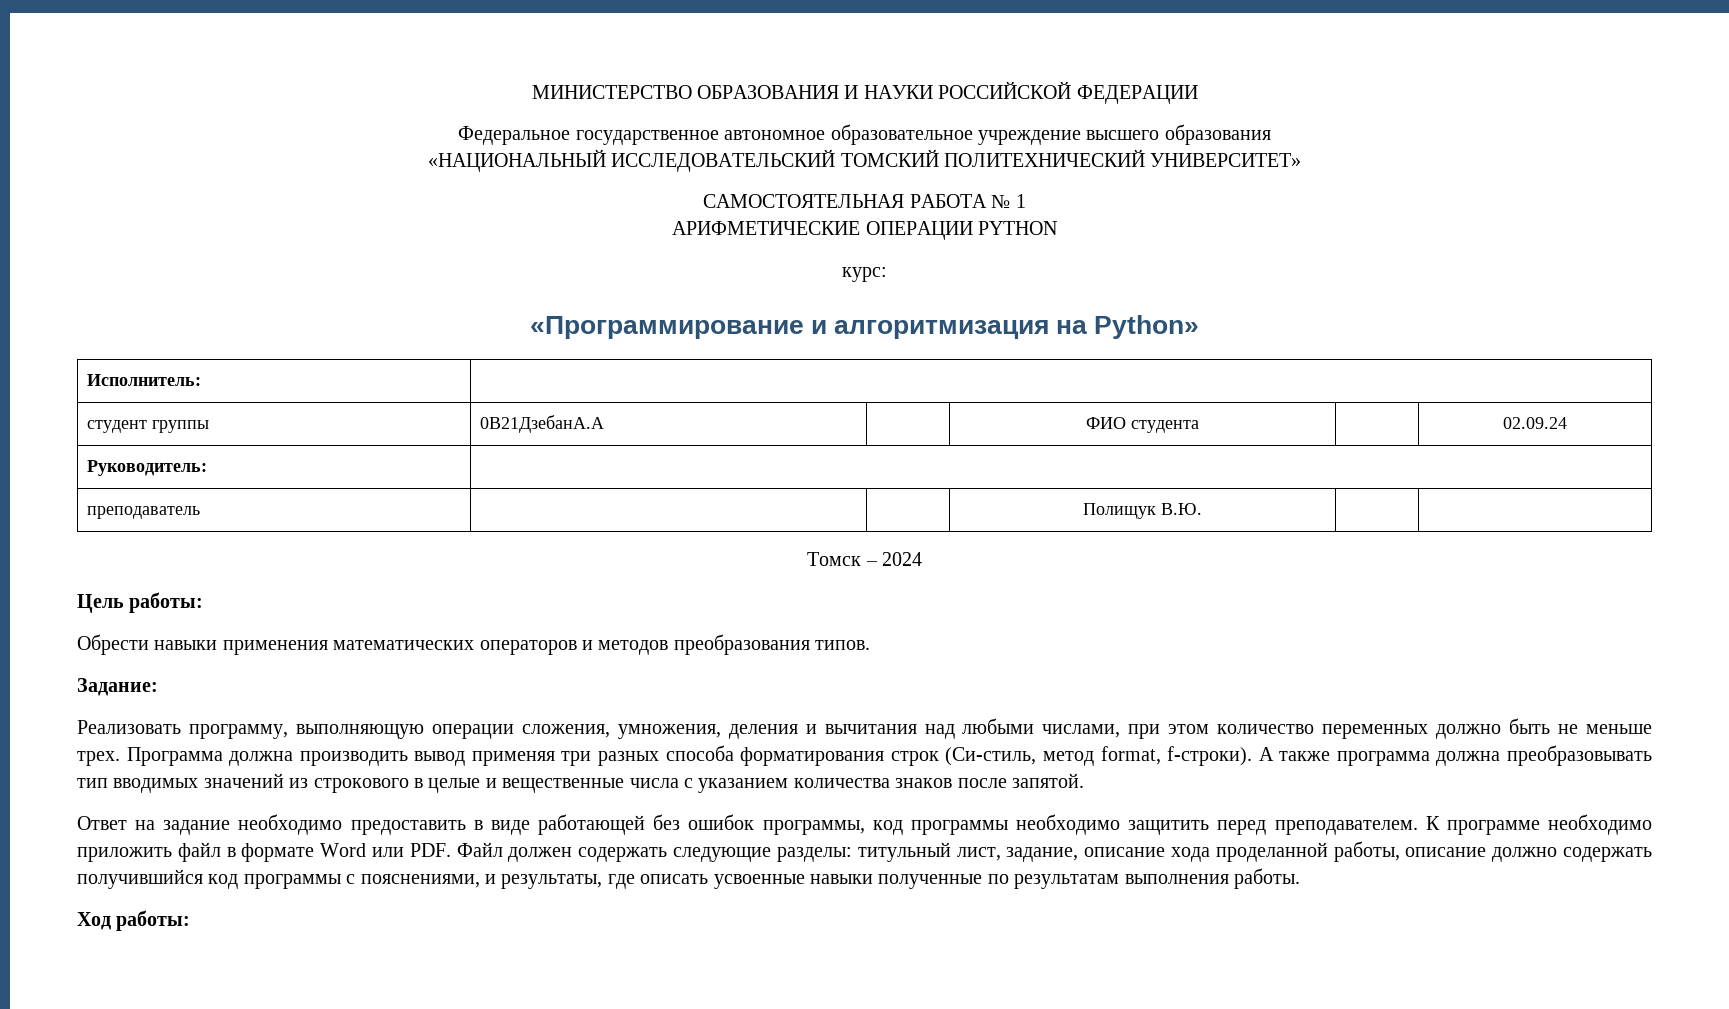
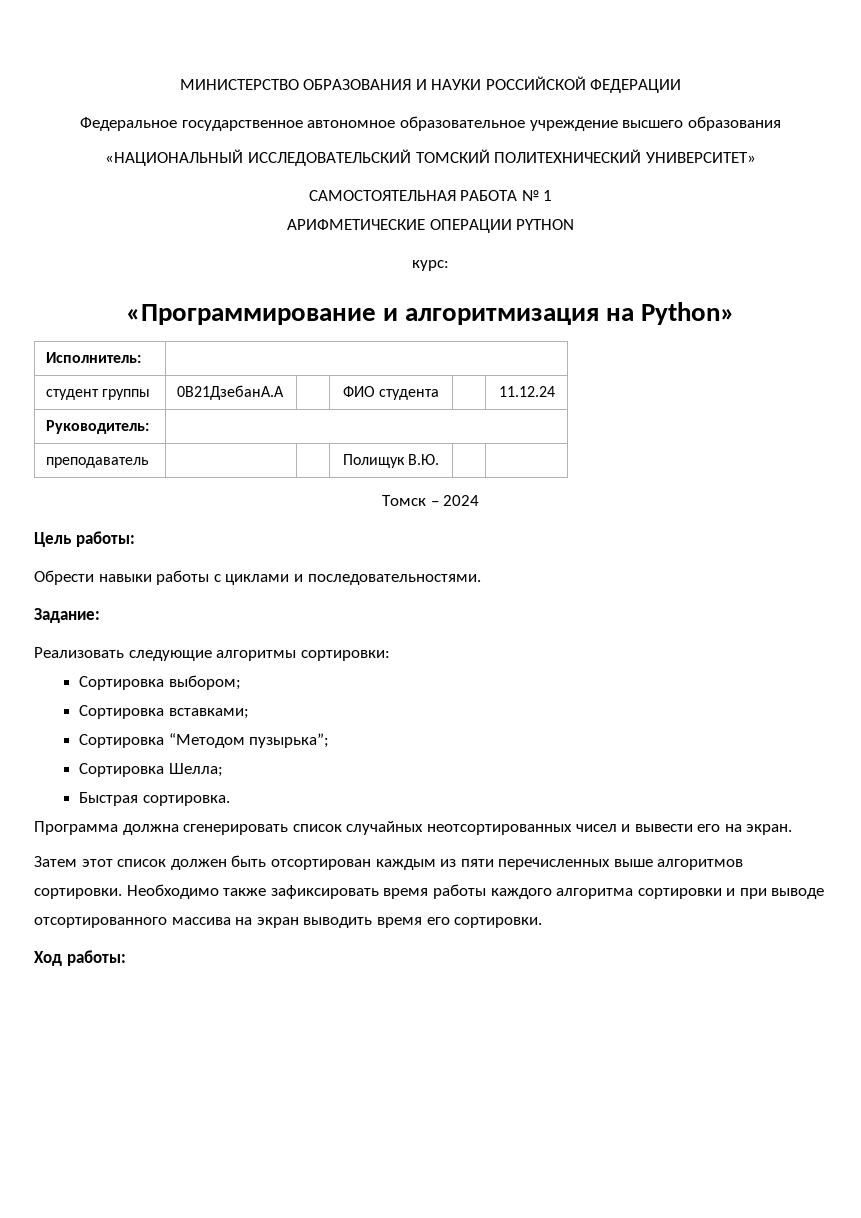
- студент группы | 0В21ДзебанА.А | | ФИО студента | | 02.09.24
+ студент группы | 0В21ДзебанА.А | | ФИО студента | | 11.12.24
- Обрести навыки применения математических операторов и методов преобразования типов.
+ Обрести навыки работы с циклами и последовательностями.
  Задание:
- Реализовать программу, выполняющую операции сложения, умножения, деления и вычитания над любыми числами, при этом количество переменных должно быть не меньше трех. Программа должна производить вывод применяя три разных способа форматирования строк (Си-стиль, метод format, f-строки). А также программа должна преобразовывать тип вводимых значений из строкового в целые и вещественные числа с указанием количества знаков после запятой.
- Ответ на задание необходимо предоставить в виде работающей без ошибок программы, код программы необходимо защитить перед преподавателем. К программе необходимо приложить файл в формате Word или PDF. Файл должен содержать следующие разделы: титульный лист, задание, описание хода проделанной работы, описание должно содержать получившийся код программы с пояснениями, и результаты, где описать усвоенные навыки полученные по результатам выполнения работы.
+ Реализовать следующие алгоритмы сортировки:
+ Сортировка выбором;
+ Сортировка вставками;
+ Сортировка “Методом пузырька”;
+ Сортировка Шелла;
+ Быстрая сортировка.
+ Программа должна сгенерировать список случайных неотсортированных чисел и вывести его на экран.
+ Затем этот список должен быть отсортирован каждым из пяти перечисленных выше алгоритмов сортировки. Необходимо также зафиксировать время работы каждого алгоритма сортировки и при выводе отсортированного массива на экран выводить время его сортировки.

